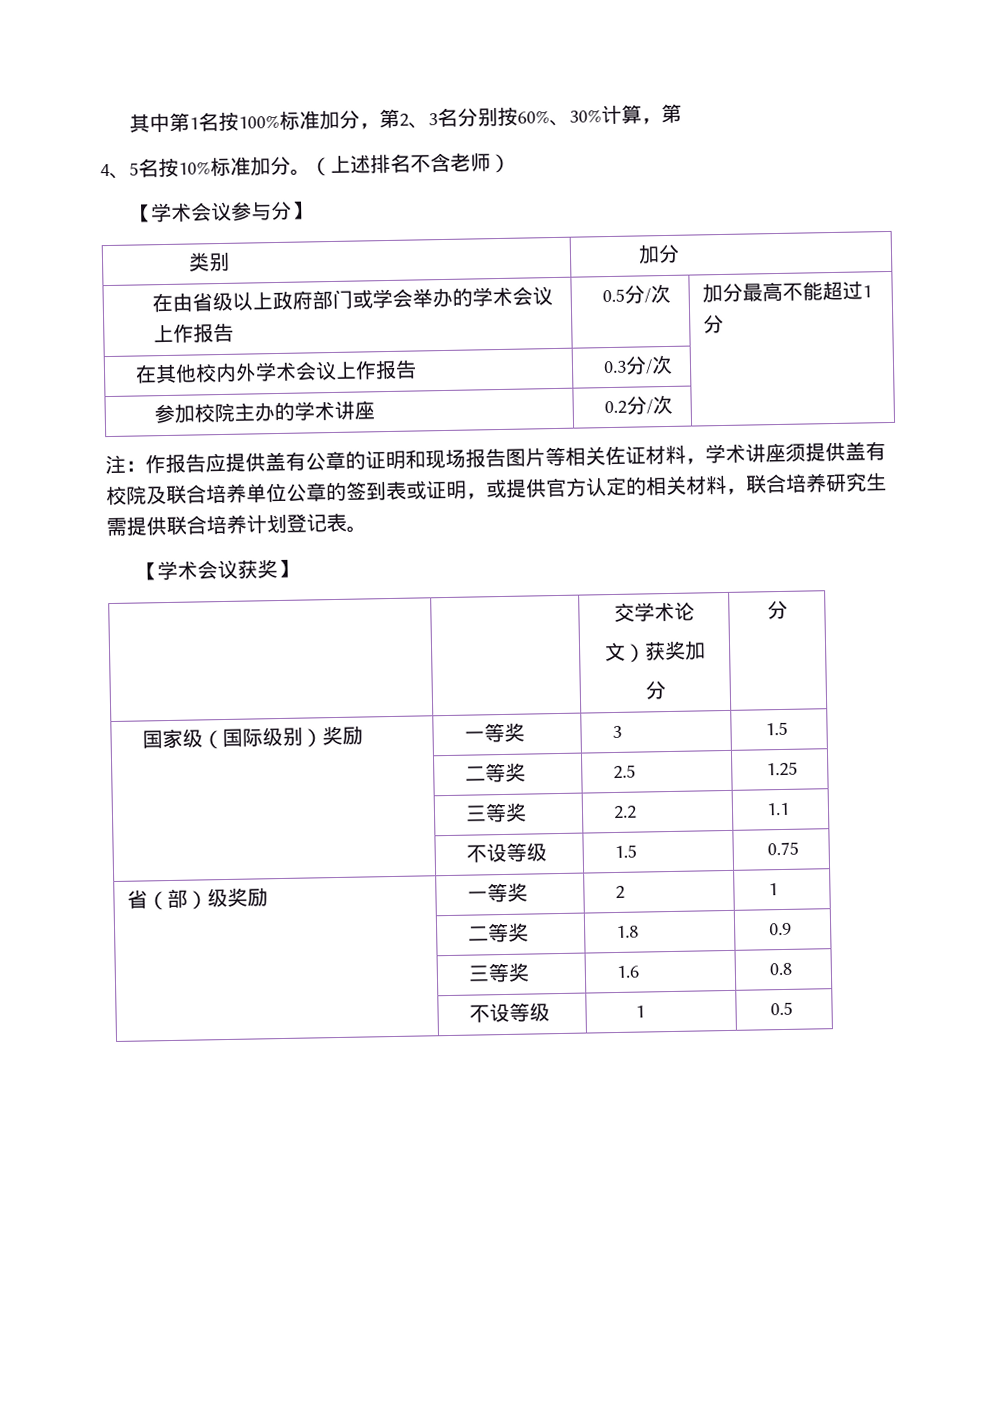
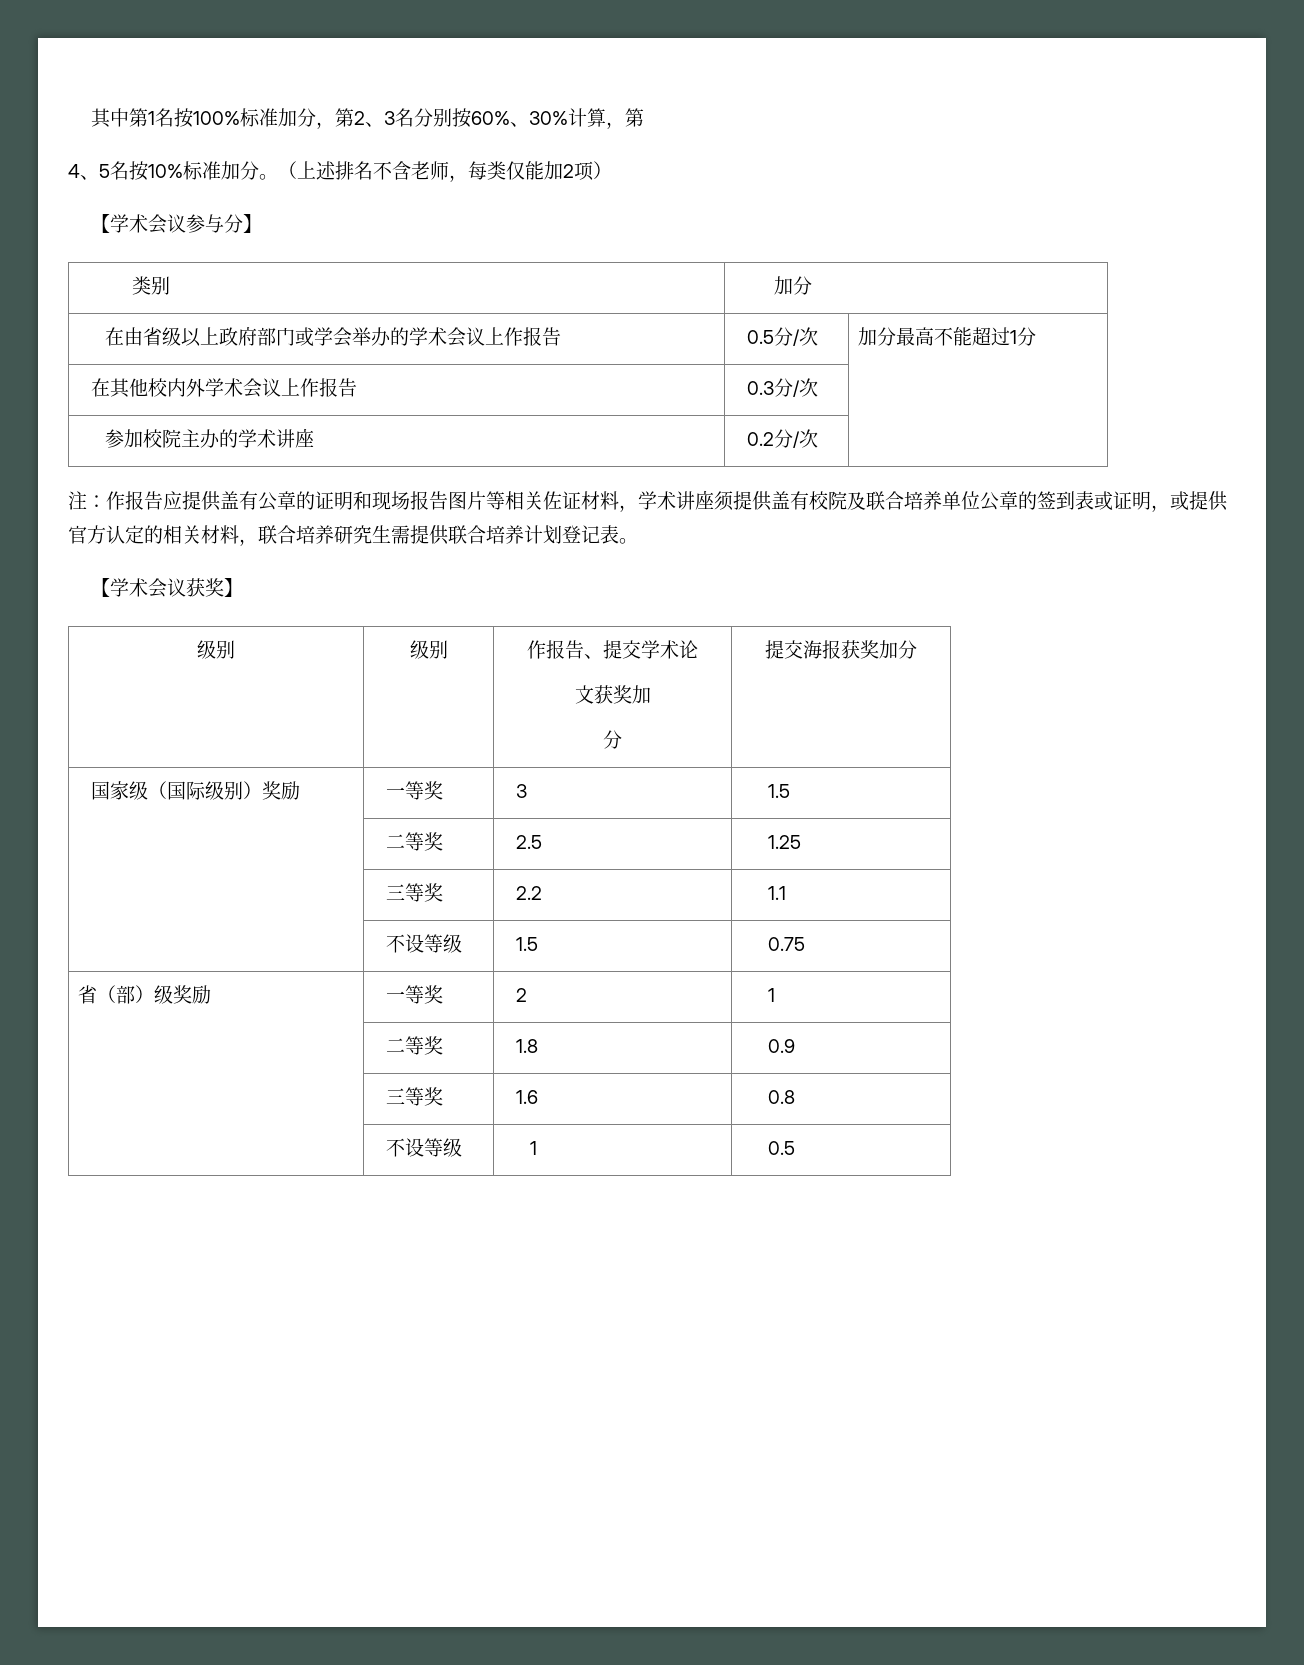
- （上述排名不含老师）
+ （上述排名不含老师，每类仅能加2项）
- | | 交学术论
- 文）获奖加
- 分 | 分
+ 级别 | 级别 | 作报告、提交学术论
+ 文获奖加
+ 分 | 提交海报获奖加分

